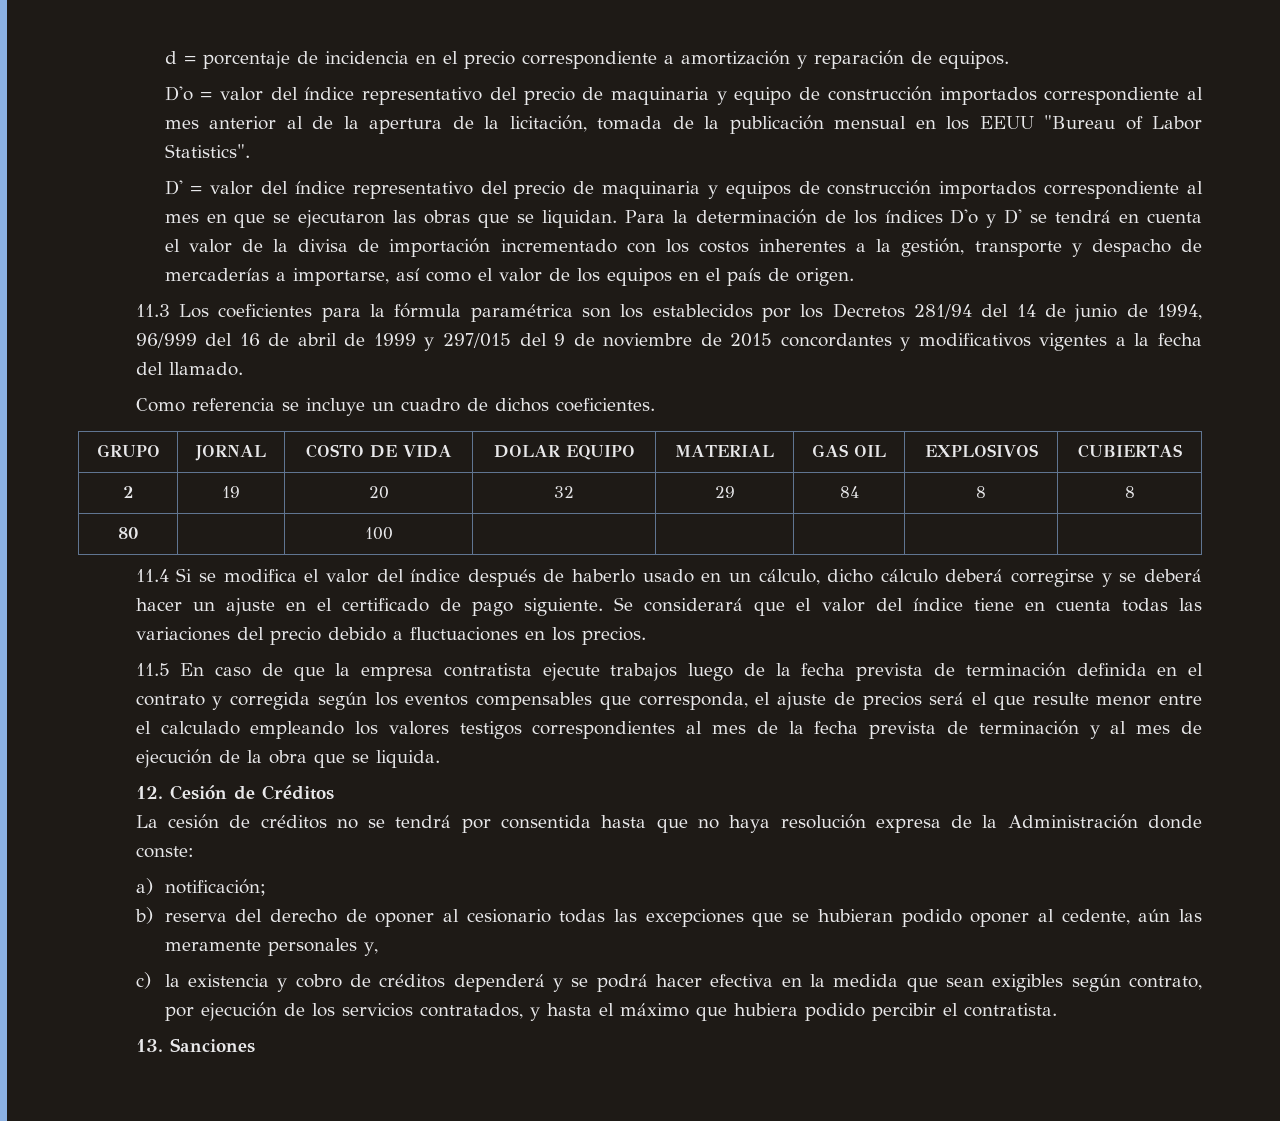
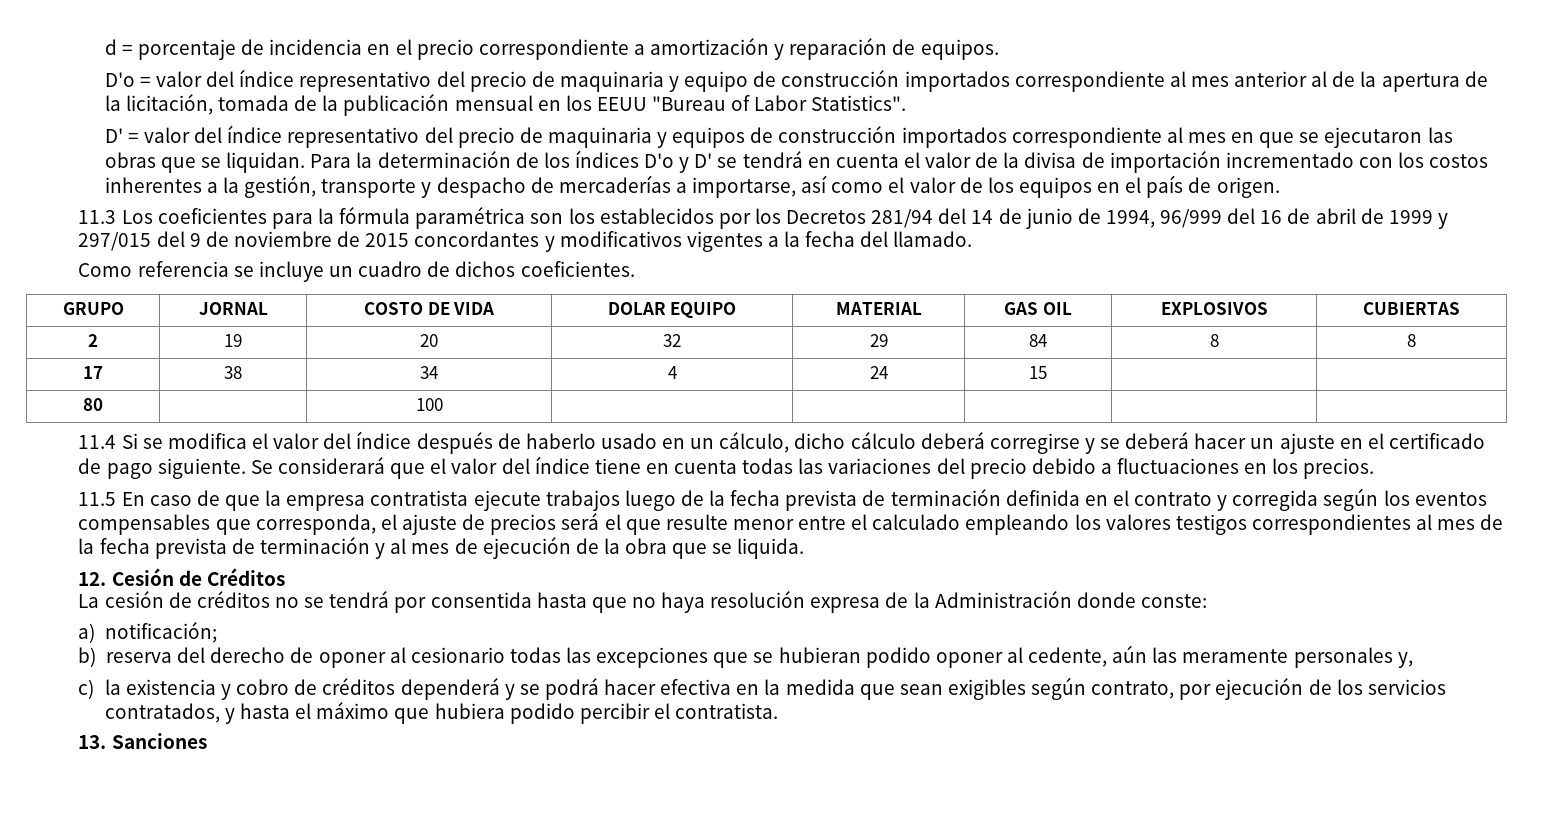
+ 17 | 38 | 34 | 4 | 24 | 15 | |

